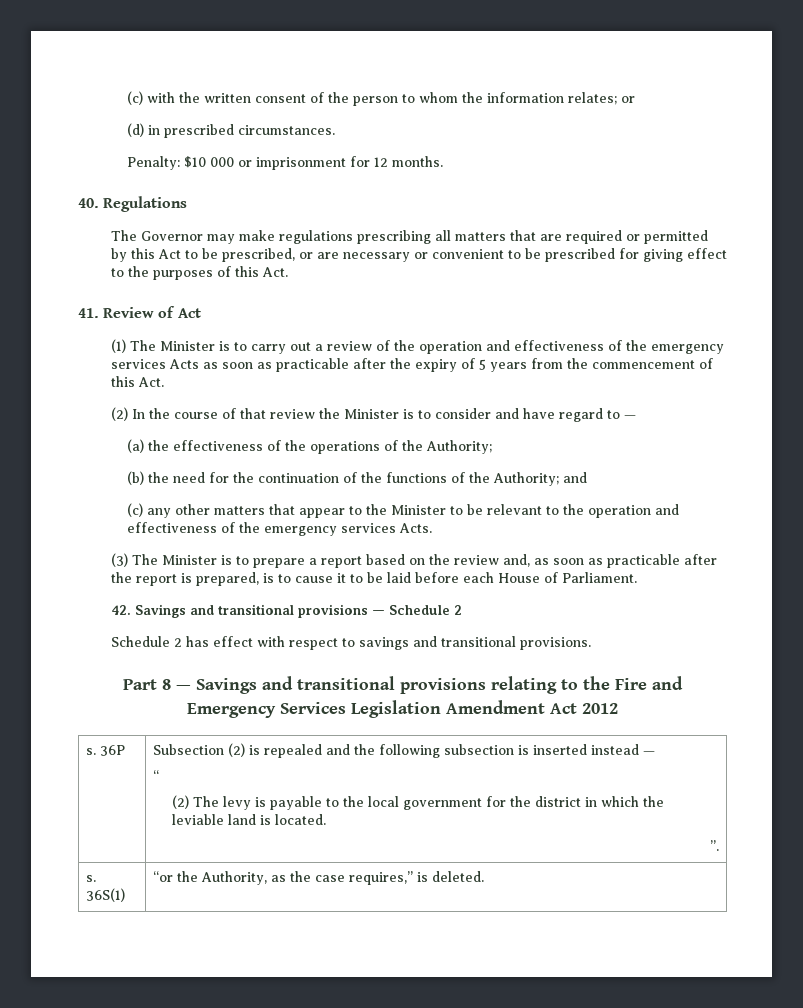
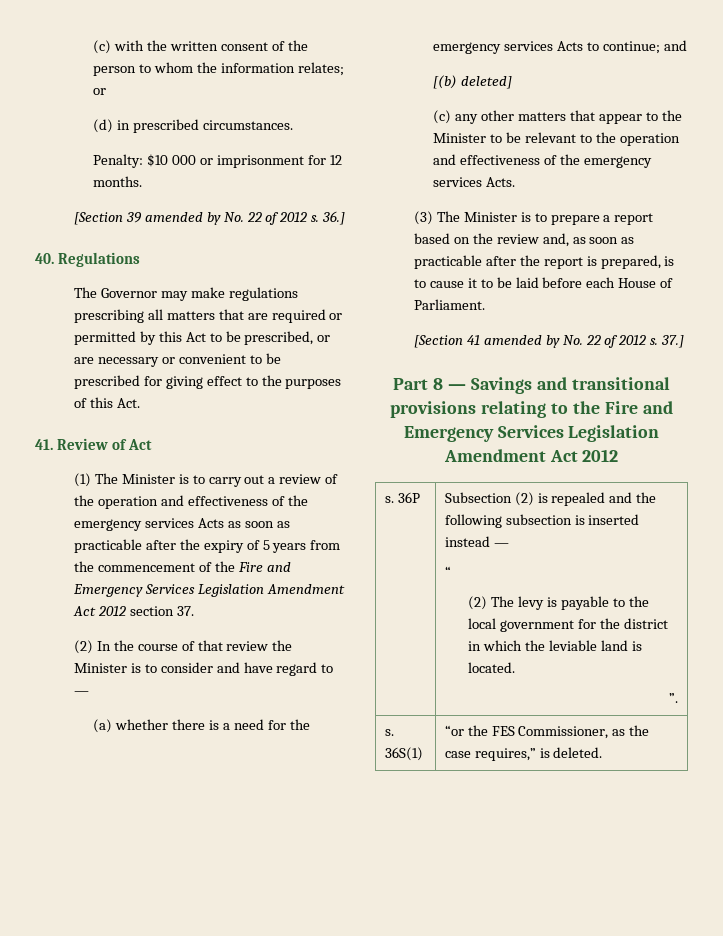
+ [Section 39 amended by No. 22 of 2012 s. 36.]
- (1) The Minister is to carry out a review of the operation and effectiveness of the emergency services Acts as soon as practicable after the expiry of 5 years from the commencement of this Act.
+ (1) The Minister is to carry out a review of the operation and effectiveness of the emergency services Acts as soon as practicable after the expiry of 5 years from the commencement of the Fire and Emergency Services Legislation Amendment Act 2012 section 37.
- (a) the effectiveness of the operations of the Authority;
- (b) the need for the continuation of the functions of the Authority; and
+ (a) whether there is a need for the emergency services Acts to continue; and
+ [(b) deleted]
- 42. Savings and transitional provisions — Schedule 2
- Schedule 2 has effect with respect to savings and transitional provisions.
+ [Section 41 amended by No. 22 of 2012 s. 37.]
- s. 36S(1) | “or the Authority, as the case requires,” is deleted.
+ s. 36S(1) | “or the FES Commissioner, as the case requires,” is deleted.

